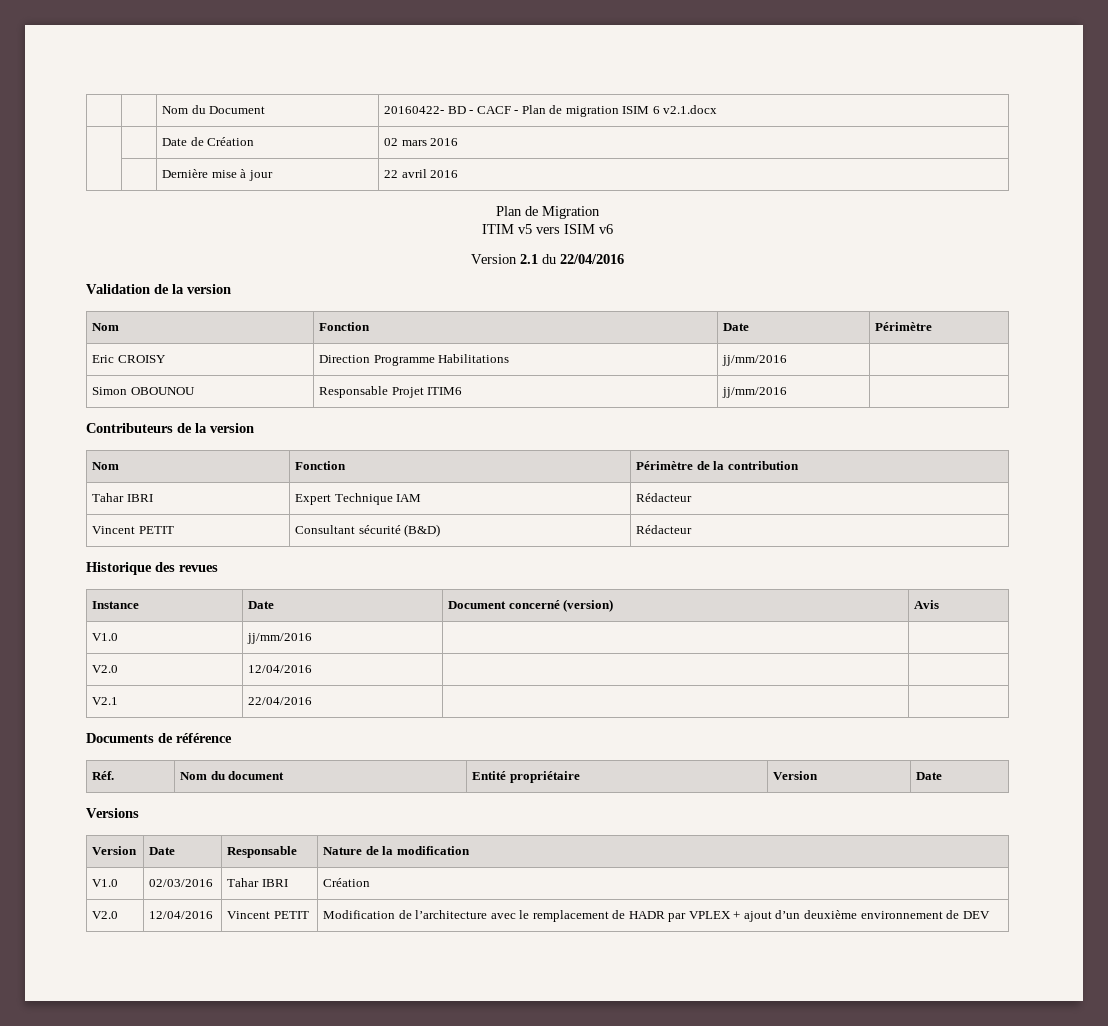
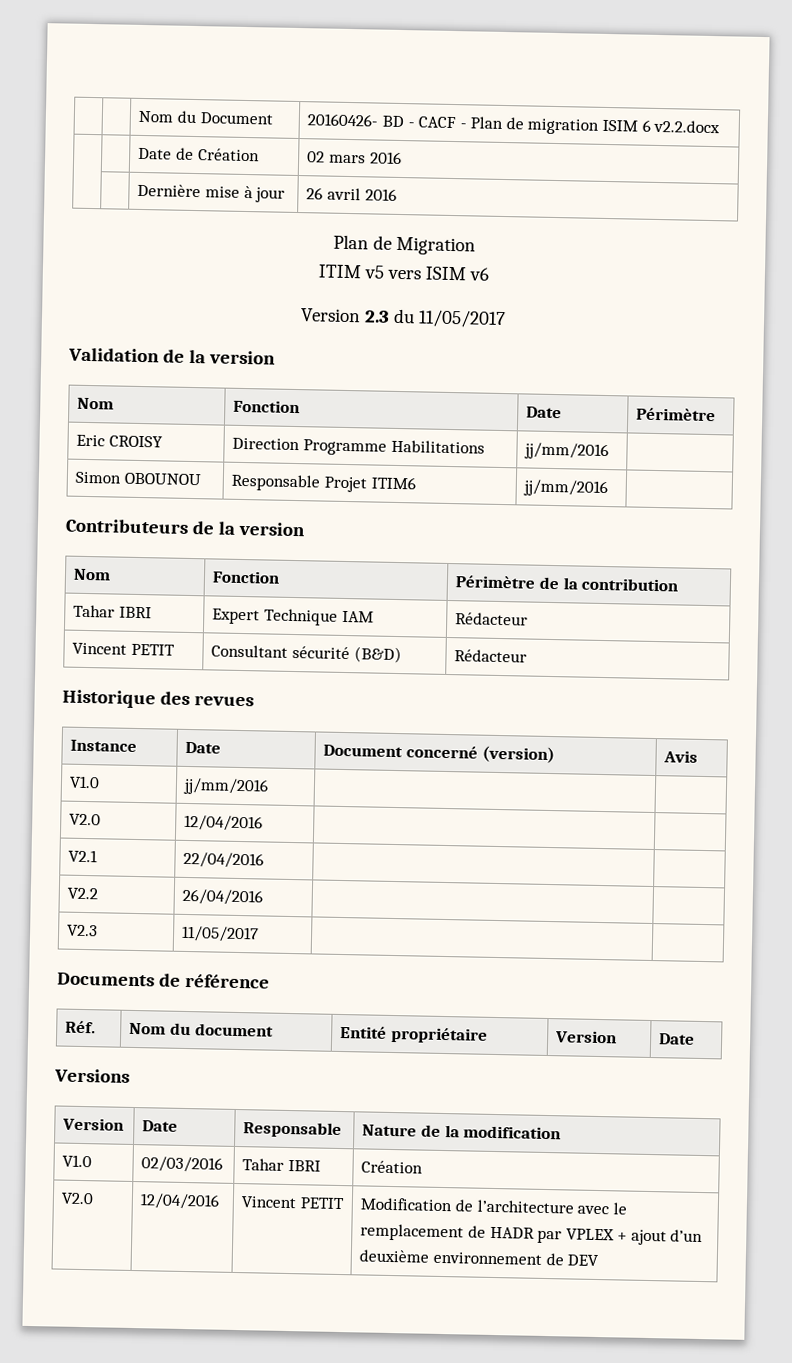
- | | Nom du Document | 20160422- BD - CACF - Plan de migration ISIM 6 v2.1.docx
+ | | Nom du Document | 20160426- BD - CACF - Plan de migration ISIM 6 v2.2.docx
- | | Dernière mise à jour | 22 avril 2016
+ | | Dernière mise à jour | 26 avril 2016
- Version 2.1 du 22/04/2016
+ Version 2.3 du 11/05/2017
+ V2.2 | 26/04/2016 | |
+ V2.3 | 11/05/2017 | |

